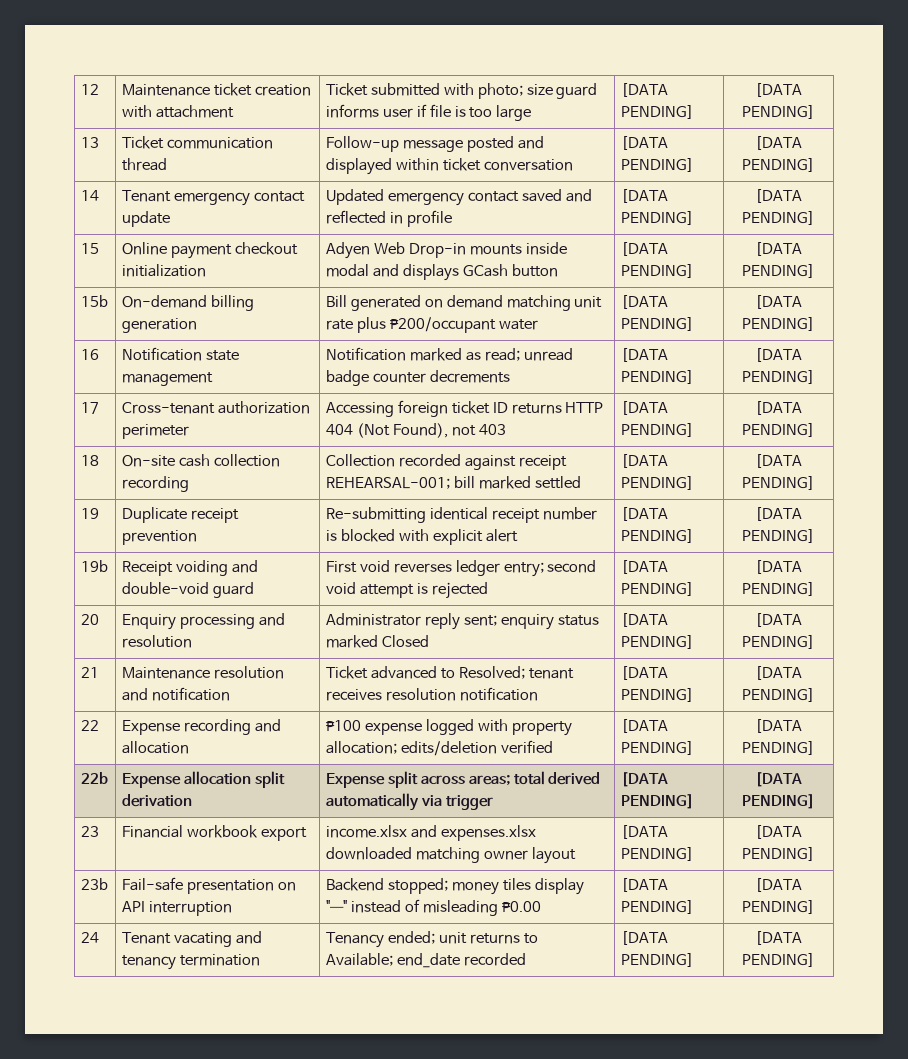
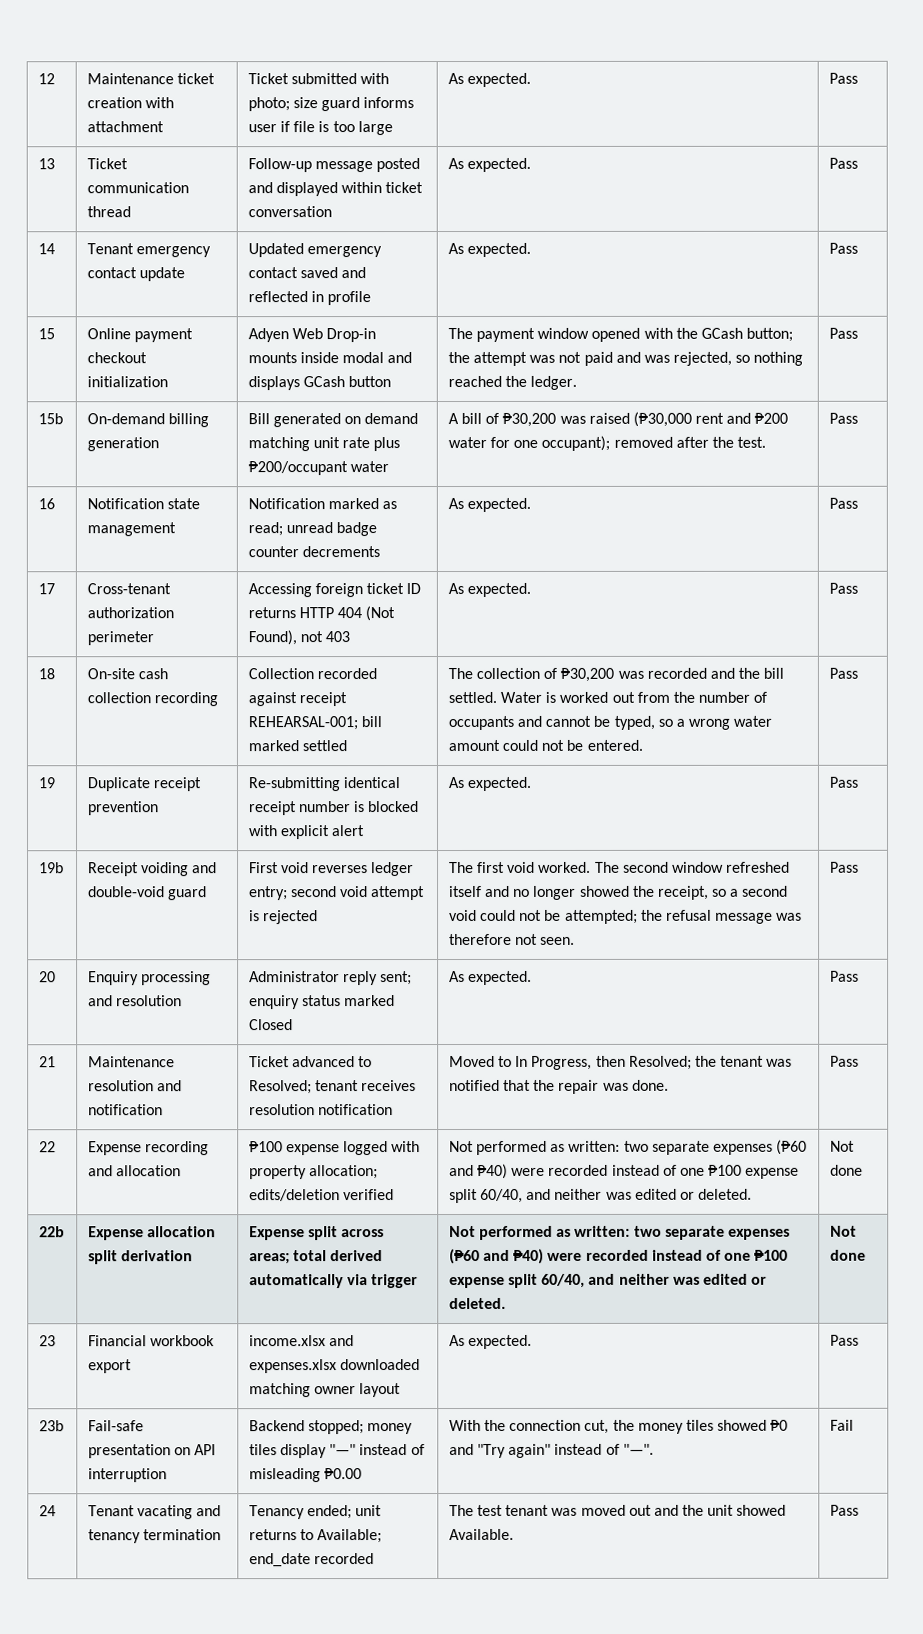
- 12 | Maintenance ticket creation with attachment | Ticket submitted with photo; size guard informs user if file is too large | [DATA PENDING] | [DATA PENDING]
+ 12 | Maintenance ticket creation with attachment | Ticket submitted with photo; size guard informs user if file is too large | As expected. | Pass
- 13 | Ticket communication thread | Follow-up message posted and displayed within ticket conversation | [DATA PENDING] | [DATA PENDING]
+ 13 | Ticket communication thread | Follow-up message posted and displayed within ticket conversation | As expected. | Pass
- 14 | Tenant emergency contact update | Updated emergency contact saved and reflected in profile | [DATA PENDING] | [DATA PENDING]
+ 14 | Tenant emergency contact update | Updated emergency contact saved and reflected in profile | As expected. | Pass
- 15 | Online payment checkout initialization | Adyen Web Drop-in mounts inside modal and displays GCash button | [DATA PENDING] | [DATA PENDING]
+ 15 | Online payment checkout initialization | Adyen Web Drop-in mounts inside modal and displays GCash button | The payment window opened with the GCash button; the attempt was not paid and was rejected, so nothing reached the ledger. | Pass
- 15b | On-demand billing generation | Bill generated on demand matching unit rate plus ₱200/occupant water | [DATA PENDING] | [DATA PENDING]
+ 15b | On-demand billing generation | Bill generated on demand matching unit rate plus ₱200/occupant water | A bill of ₱30,200 was raised (₱30,000 rent and ₱200 water for one occupant); removed after the test. | Pass
- 16 | Notification state management | Notification marked as read; unread badge counter decrements | [DATA PENDING] | [DATA PENDING]
+ 16 | Notification state management | Notification marked as read; unread badge counter decrements | As expected. | Pass
- 17 | Cross-tenant authorization perimeter | Accessing foreign ticket ID returns HTTP 404 (Not Found), not 403 | [DATA PENDING] | [DATA PENDING]
+ 17 | Cross-tenant authorization perimeter | Accessing foreign ticket ID returns HTTP 404 (Not Found), not 403 | As expected. | Pass
- Collection recorded against receipt REHEARSAL-001; bill marked settled | [DATA PENDING] | [DATA PENDING]
+ Collection recorded against receipt REHEARSAL-001; bill marked settled | The collection of ₱30,200 was recorded and the bill settled. Water is worked out from the number of occupants and cannot be typed, so a wrong water amount could not be entered. | Pass
- 19 | Duplicate receipt prevention | Re-submitting identical receipt number is blocked with explicit alert | [DATA PENDING] | [DATA PENDING]
+ 19 | Duplicate receipt prevention | Re-submitting identical receipt number is blocked with explicit alert | As expected. | Pass
- First void reverses ledger entry; second void attempt is rejected | [DATA PENDING] | [DATA PENDING]
+ First void reverses ledger entry; second void attempt is rejected | The first void worked. The second window refreshed itself and no longer showed the receipt, so a second void could not be attempted; the refusal message was therefore not seen. | Pass
- 20 | Enquiry processing and resolution | Administrator reply sent; enquiry status marked Closed | [DATA PENDING] | [DATA PENDING]
+ 20 | Enquiry processing and resolution | Administrator reply sent; enquiry status marked Closed | As expected. | Pass
- 21 | Maintenance resolution and notification | Ticket advanced to Resolved; tenant receives resolution notification | [DATA PENDING] | [DATA PENDING]
+ 21 | Maintenance resolution and notification | Ticket advanced to Resolved; tenant receives resolution notification | Moved to In Progress, then Resolved; the tenant was notified that the repair was done. | Pass
- 22 | Expense recording and allocation | ₱100 expense logged with property allocation; edits/deletion verified | [DATA PENDING] | [DATA PENDING]
+ 22 | Expense recording and allocation | ₱100 expense logged with property allocation; edits/deletion verified | Not performed as written: two separate expenses (₱60 and ₱40) were recorded instead of one ₱100 expense split 60/40, and neither was edited or deleted. | Not done
- Expense split across areas; total derived automatically via trigger | [DATA PENDING] | [DATA PENDING]
+ Expense split across areas; total derived automatically via trigger | Not performed as written: two separate expenses (₱60 and ₱40) were recorded instead of one ₱100 expense split 60/40, and neither was edited or deleted. | Not done
- 23 | Financial workbook export | income.xlsx and expenses.xlsx downloaded matching owner layout | [DATA PENDING] | [DATA PENDING]
+ 23 | Financial workbook export | income.xlsx and expenses.xlsx downloaded matching owner layout | As expected. | Pass
- 23b | Fail-safe presentation on API interruption | Backend stopped; money tiles display "—" instead of misleading ₱0.00 | [DATA PENDING] | [DATA PENDING]
+ 23b | Fail-safe presentation on API interruption | Backend stopped; money tiles display "—" instead of misleading ₱0.00 | With the connection cut, the money tiles showed ₱0 and "Try again" instead of "—". | Fail
- 24 | Tenant vacating and tenancy termination | Tenancy ended; unit returns to Available; end_date recorded | [DATA PENDING] | [DATA PENDING]
+ 24 | Tenant vacating and tenancy termination | Tenancy ended; unit returns to Available; end_date recorded | The test tenant was moved out and the unit showed Available. | Pass

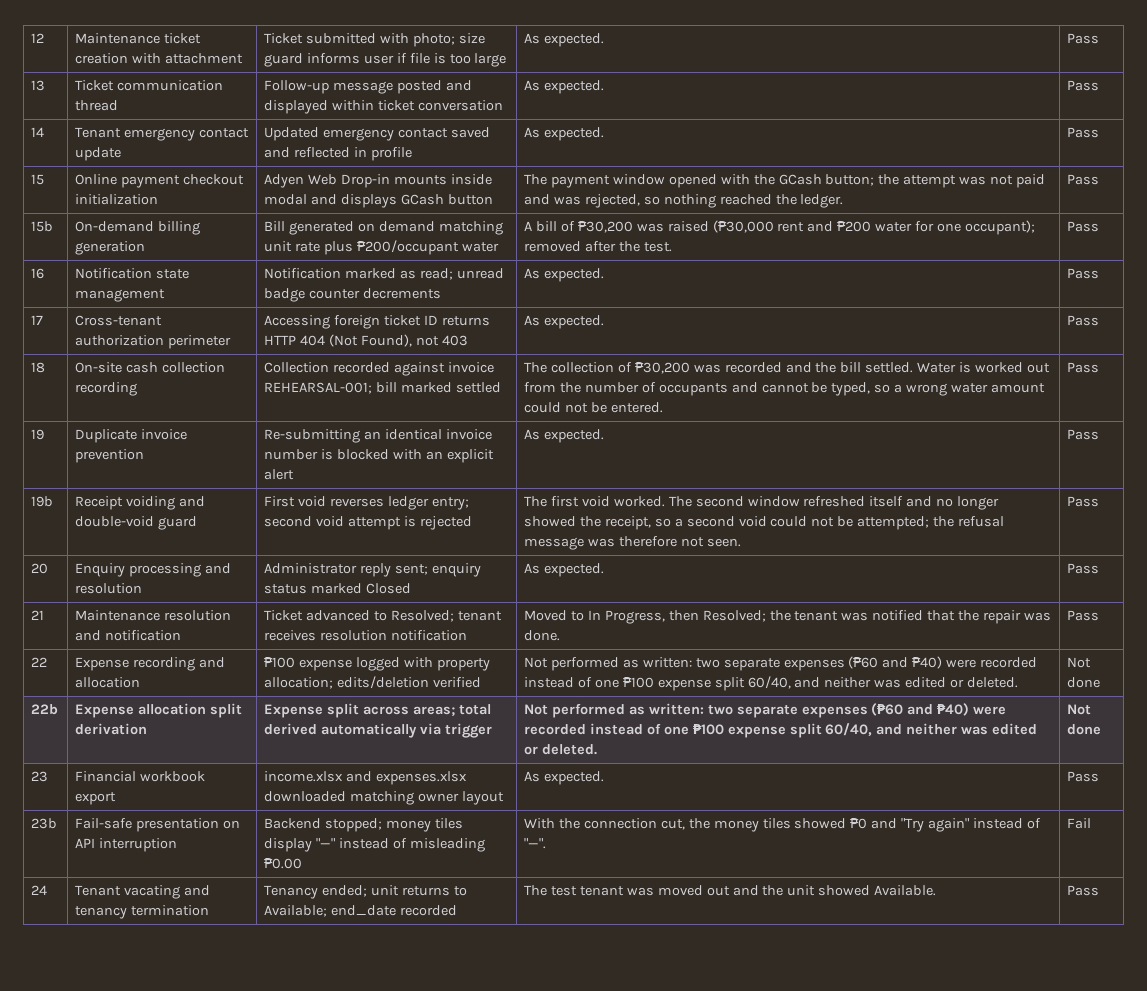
- Collection recorded against receipt REHEARSAL-001; bill marked settled
+ Collection recorded against invoice REHEARSAL-001; bill marked settled
- 19 | Duplicate receipt prevention | Re-submitting identical receipt number is blocked with explicit alert | As expected. | Pass
+ 19 | Duplicate invoice prevention | Re-submitting an identical invoice number is blocked with an explicit alert | As expected. | Pass

